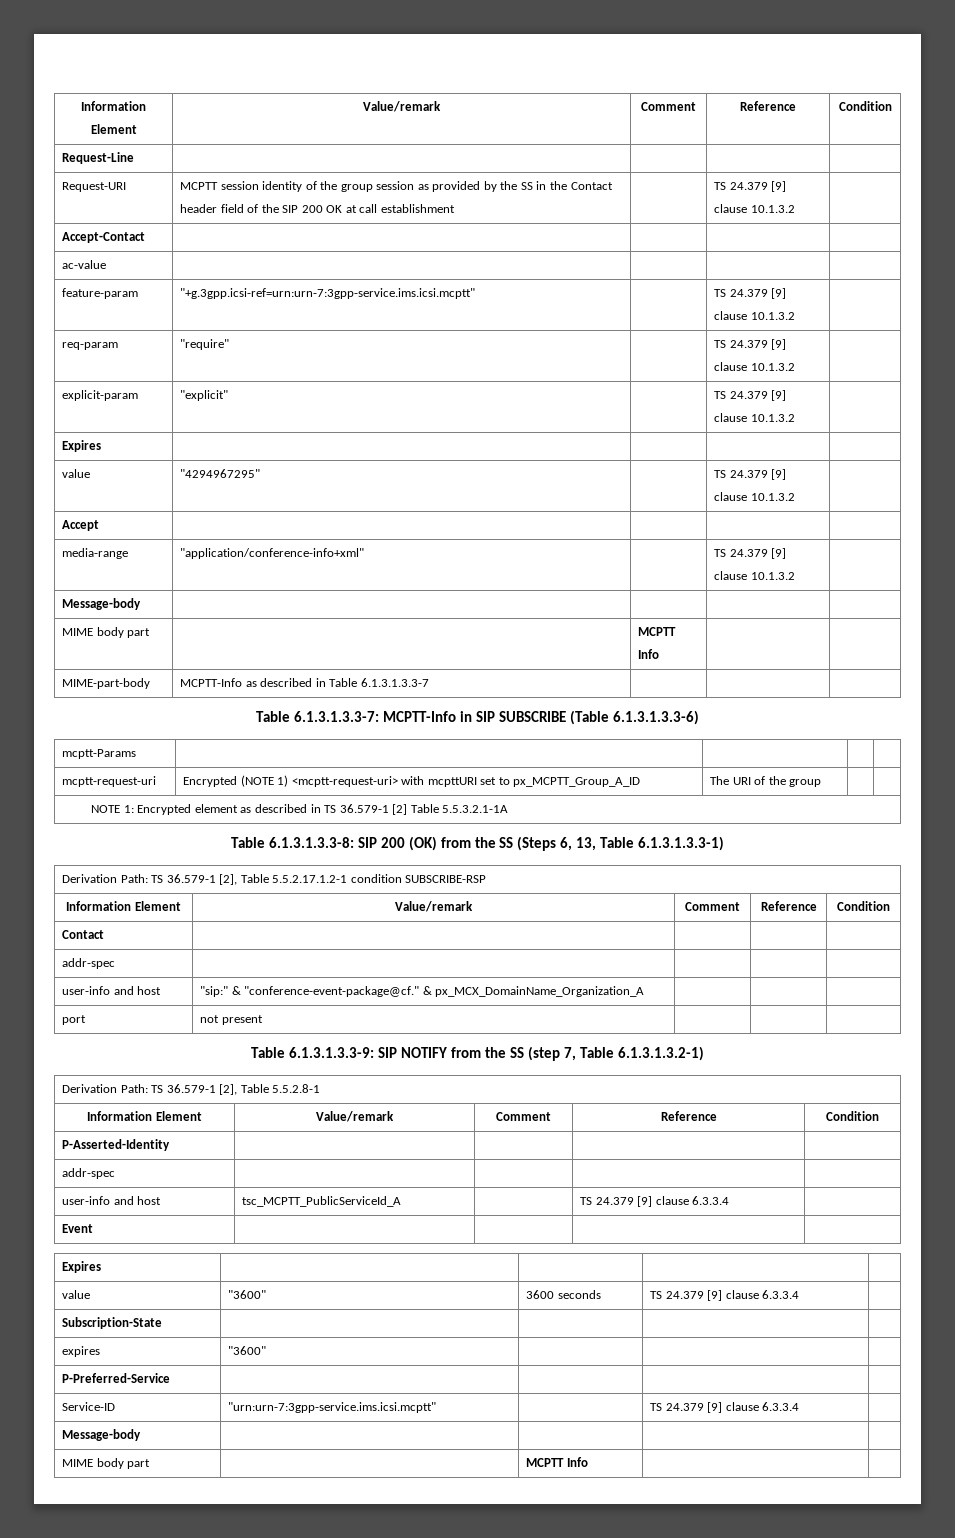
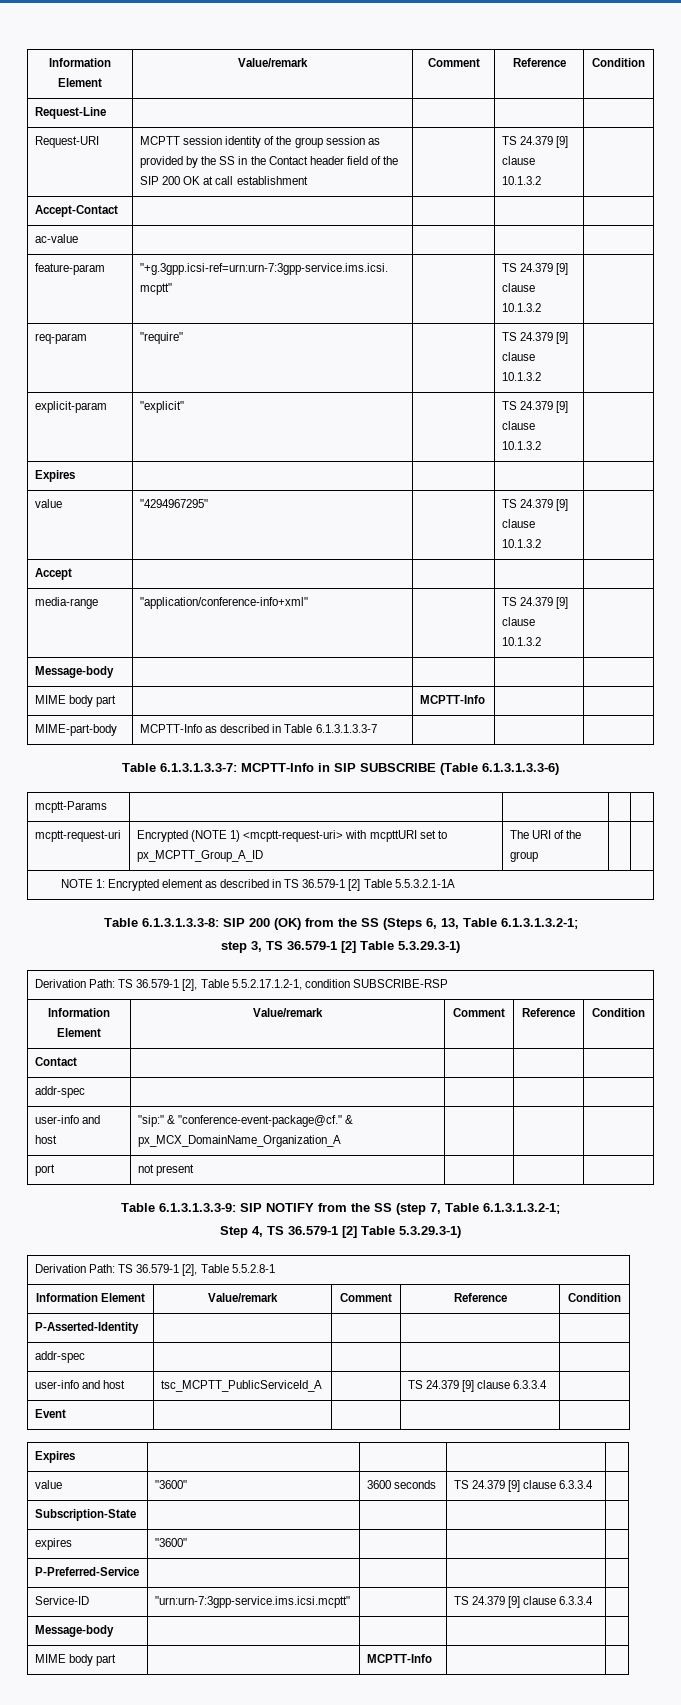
  media-range | "application/conference-info+xml" | | TS 24.379 [9] clause 10.1.3.2 |
  Message-body | | | |
- MIME body part | | MCPTT Info | |
+ MIME body part | | MCPTT-Info | |
- Table 6.1.3.1.3.3-8: SIP 200 (OK) from the SS (Steps 6, 13, Table 6.1.3.1.3.3-1)
- Derivation Path: TS 36.579-1 [2], Table 5.5.2.17.1.2-1 condition SUBSCRIBE-RSP
+ Table 6.1.3.1.3.3-8: SIP 200 (OK) from the SS (Steps 6, 13, Table 6.1.3.1.3.2-1;
+ step 3, TS 36.579-1 [2] Table 5.3.29.3-1)
+ Derivation Path: TS 36.579-1 [2], Table 5.5.2.17.1.2-1, condition SUBSCRIBE-RSP
- Table 6.1.3.1.3.3-9: SIP NOTIFY from the SS (step 7, Table 6.1.3.1.3.2-1)
+ Table 6.1.3.1.3.3-9: SIP NOTIFY from the SS (step 7, Table 6.1.3.1.3.2-1;
+ Step 4, TS 36.579-1 [2] Table 5.3.29.3-1)
  Service-ID | "urn:urn-7:3gpp-service.ims.icsi.mcptt" | | TS 24.379 [9] clause 6.3.3.4 |
  Message-body | | | |
- MIME body part | | MCPTT Info | |
+ MIME body part | | MCPTT-Info | |

